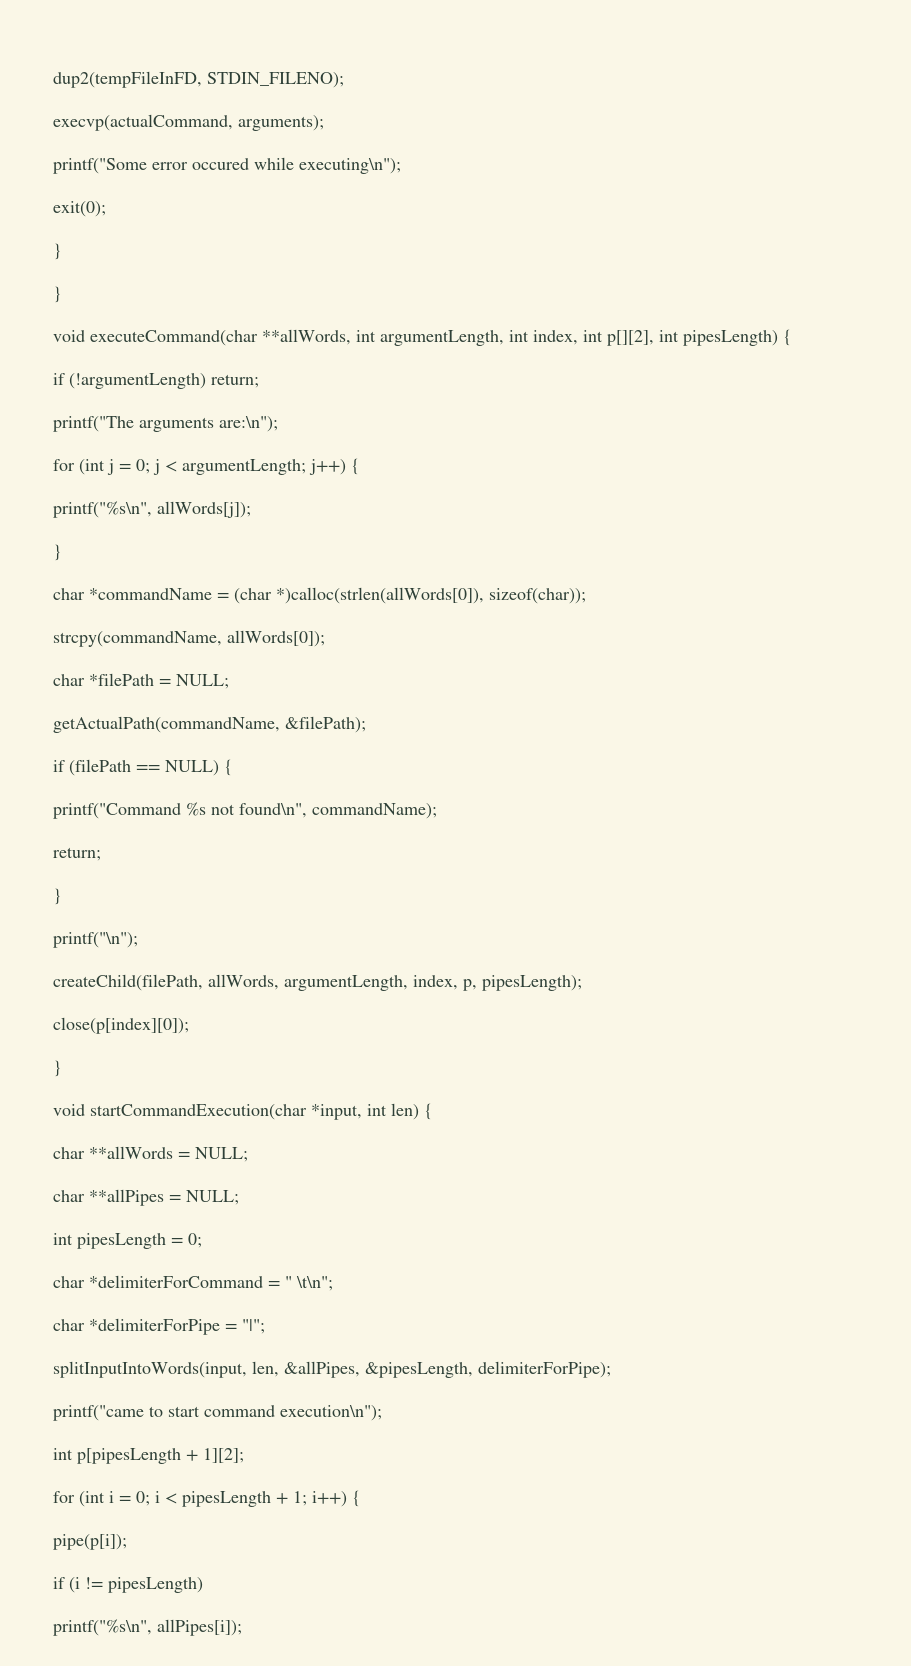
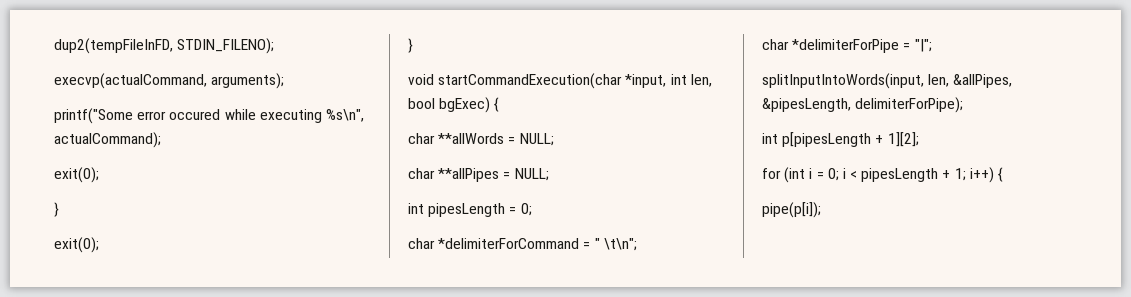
- printf("Some error occured while executing\n");
+ printf("Some error occured while executing %s\n", actualCommand);
  exit(0);
  }
- }
- void executeCommand(char **allWords, int argumentLength, int index, int p[][2], int pipesLength) {
- if (!argumentLength) return;
- printf("The arguments are:\n");
- for (int j = 0; j < argumentLength; j++) {
- printf("%s\n", allWords[j]);
- }
- char *commandName = (char *)calloc(strlen(allWords[0]), sizeof(char));
- strcpy(commandName, allWords[0]);
- char *filePath = NULL;
- getActualPath(commandName, &filePath);
- if (filePath == NULL) {
- printf("Command %s not found\n", commandName);
- return;
- }
- printf("\n");
- createChild(filePath, allWords, argumentLength, index, p, pipesLength);
- close(p[index][0]);
+ exit(0);
- void startCommandExecution(char *input, int len) {
+ void startCommandExecution(char *input, int len, bool bgExec) {
- printf("came to start command execution\n");
- if (i != pipesLength)
- printf("%s\n", allPipes[i]);

